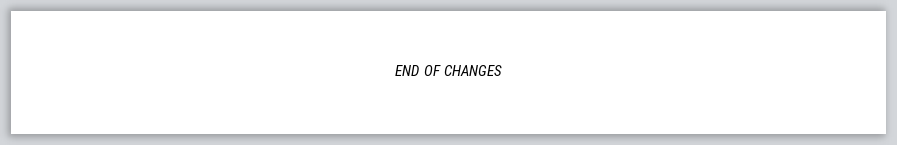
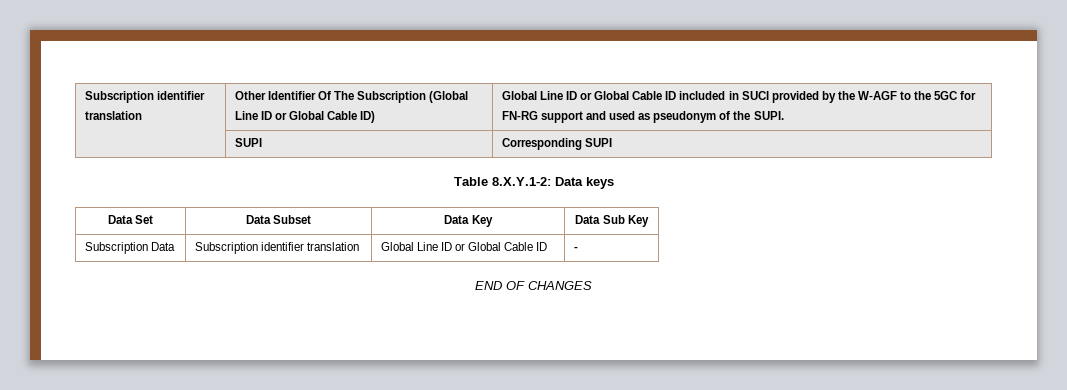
+ Subscription identifier translation | Other Identifier Of The Subscription (Global Line ID or Global Cable ID) | Global Line ID or Global Cable ID included in SUCI provided by the W-AGF to the 5GC for FN-RG support and used as pseudonym of the SUPI.
+ | SUPI | Corresponding SUPI
+ Table 8.X.Y.1-2: Data keys
+ Data Set | Data Subset | Data Key | Data Sub Key
+ Subscription Data | Subscription identifier translation | Global Line ID or Global Cable ID | -

